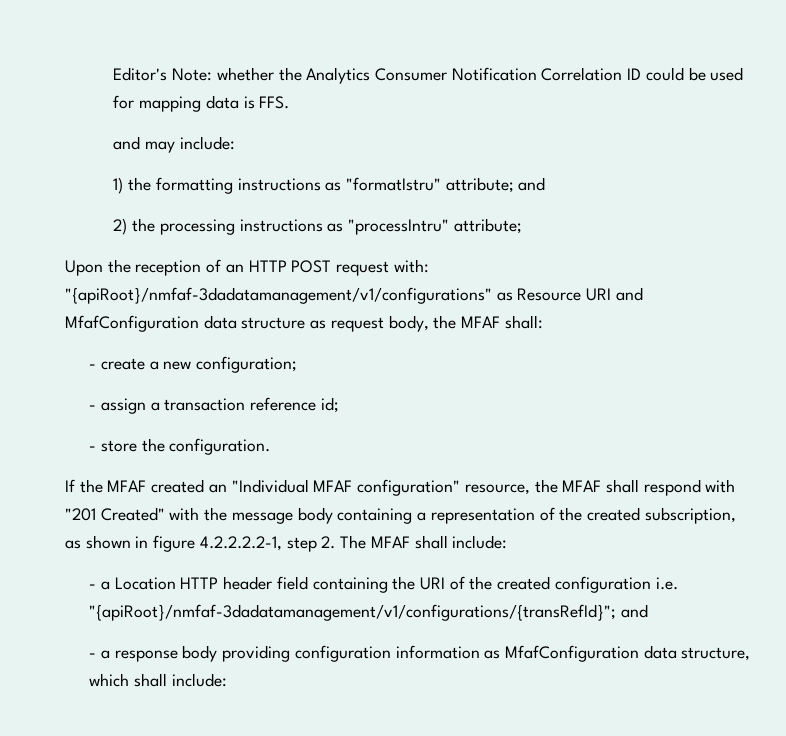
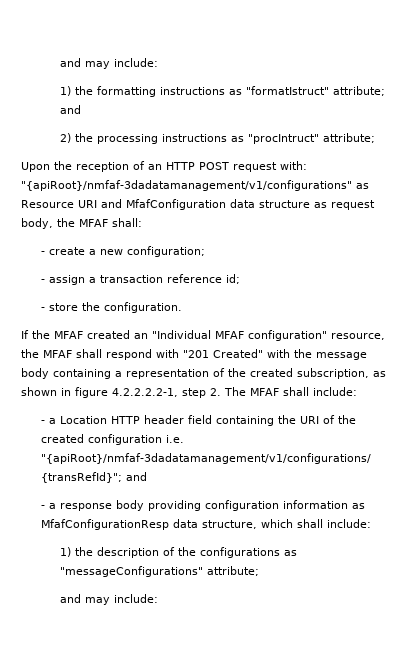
- Editor's Note: whether the Analytics Consumer Notification Correlation ID could be used for mapping data is FFS.
- 1) the formatting instructions as "formatIstru" attribute; and
+ 1) the formatting instructions as "formatIstruct" attribute; and
- 2) the processing instructions as "processIntru" attribute;
+ 2) the processing instructions as "procIntruct" attribute;
- - a response body providing configuration information as MfafConfiguration data structure, which shall include:
+ - a response body providing configuration information as MfafConfigurationResp data structure, which shall include:
+ 1) the description of the configurations as "messageConfigurations" attribute;
+ and may include:

